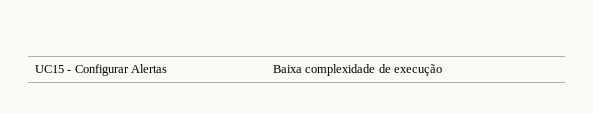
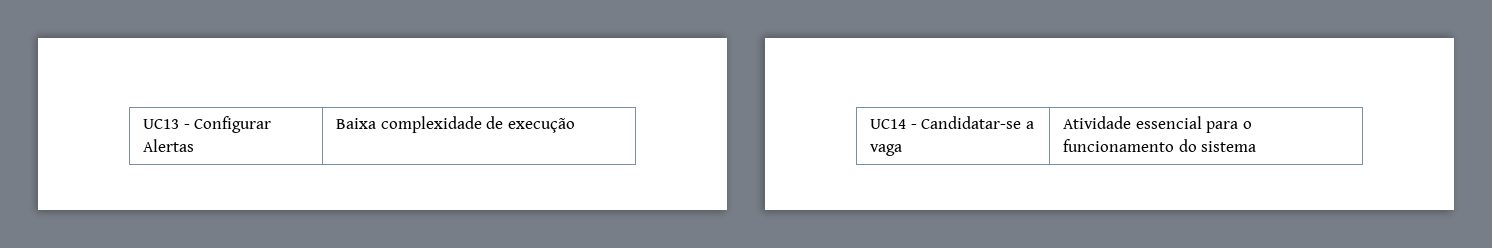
- UC15 - Configurar Alertas | Baixa complexidade de execução
+ UC13 - Configurar Alertas | Baixa complexidade de execução
+ UC14 - Candidatar-se a vaga | Atividade essencial para o funcionamento do sistema

